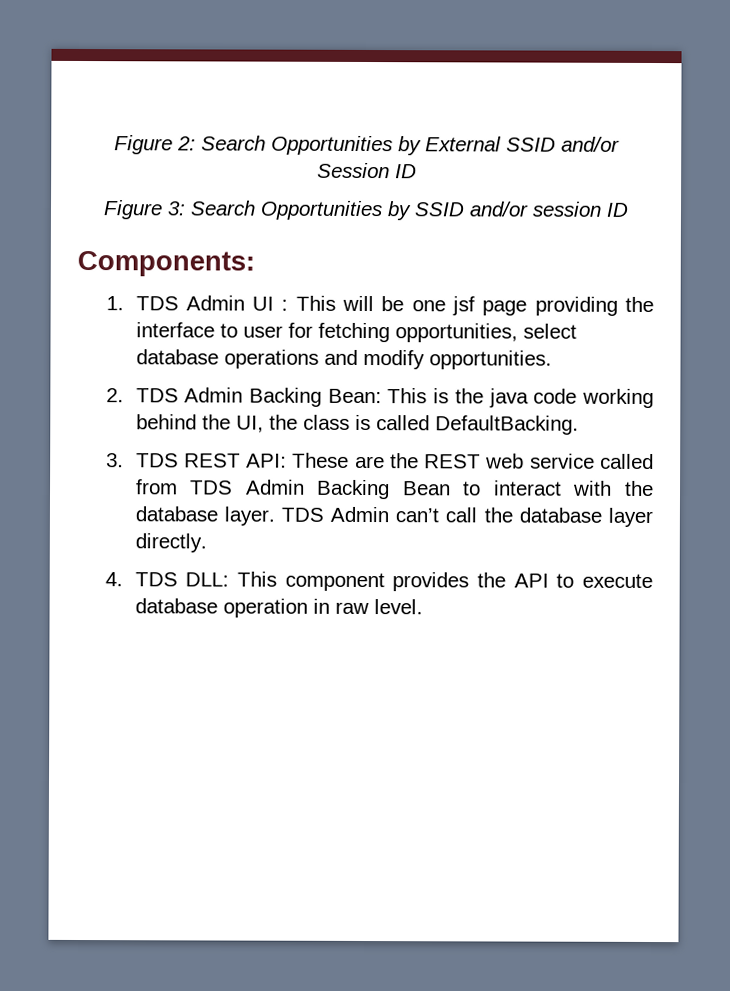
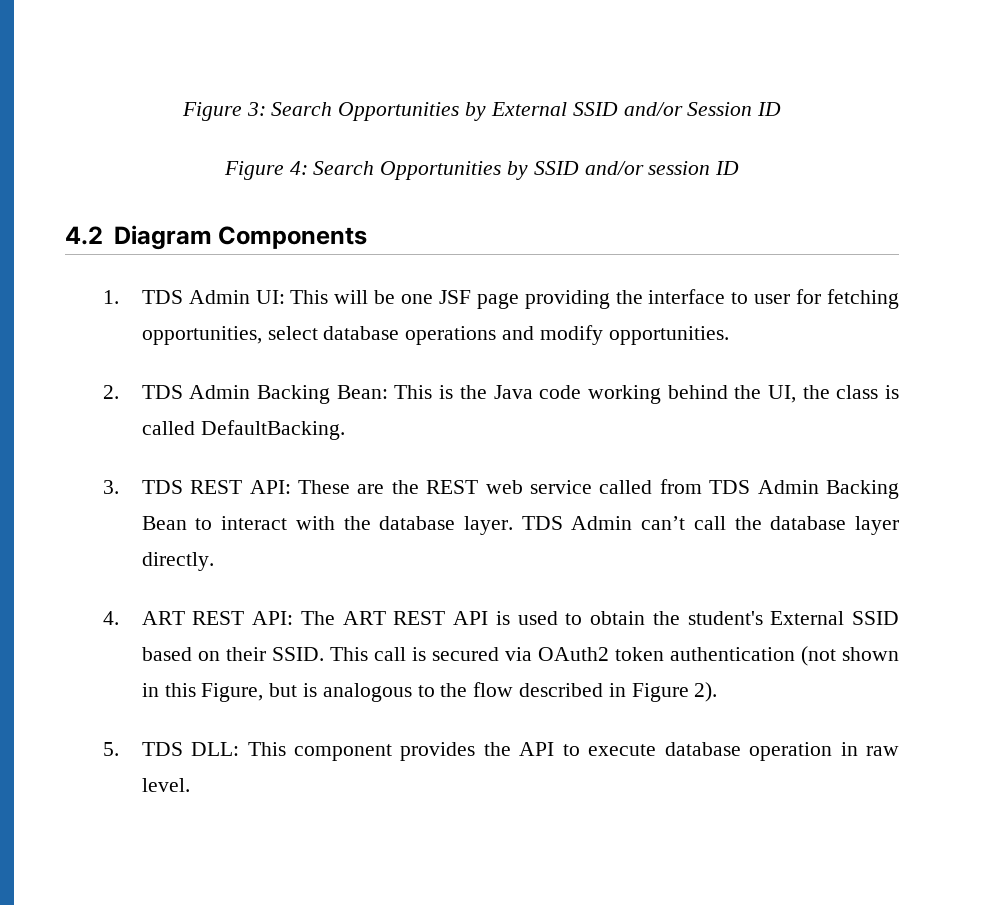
- Figure 2: Search Opportunities by External SSID and/or Session ID
+ Figure 3: Search Opportunities by External SSID and/or Session ID
- Figure 3: Search Opportunities by SSID and/or session ID
+ Figure 4: Search Opportunities by SSID and/or session ID
- Components:
+ 4.2 Diagram Components
- 1. TDS Admin UI : This will be one jsf page providing the interface to user for fetching opportunities, select database operations and modify opportunities.
+ 1. TDS Admin UI: This will be one JSF page providing the interface to user for fetching opportunities, select database operations and modify opportunities.
- 2. TDS Admin Backing Bean: This is the java code working behind the UI, the class is called DefaultBacking.
+ 2. TDS Admin Backing Bean: This is the Java code working behind the UI, the class is called DefaultBacking.
- 4. TDS DLL: This component provides the API to execute database operation in raw level.
+ 4. ART REST API: The ART REST API is used to obtain the student's External SSID based on their SSID. This call is secured via OAuth2 token authentication (not shown in this Figure, but is analogous to the flow described in Figure 2).
+ 5. TDS DLL: This component provides the API to execute database operation in raw level.

